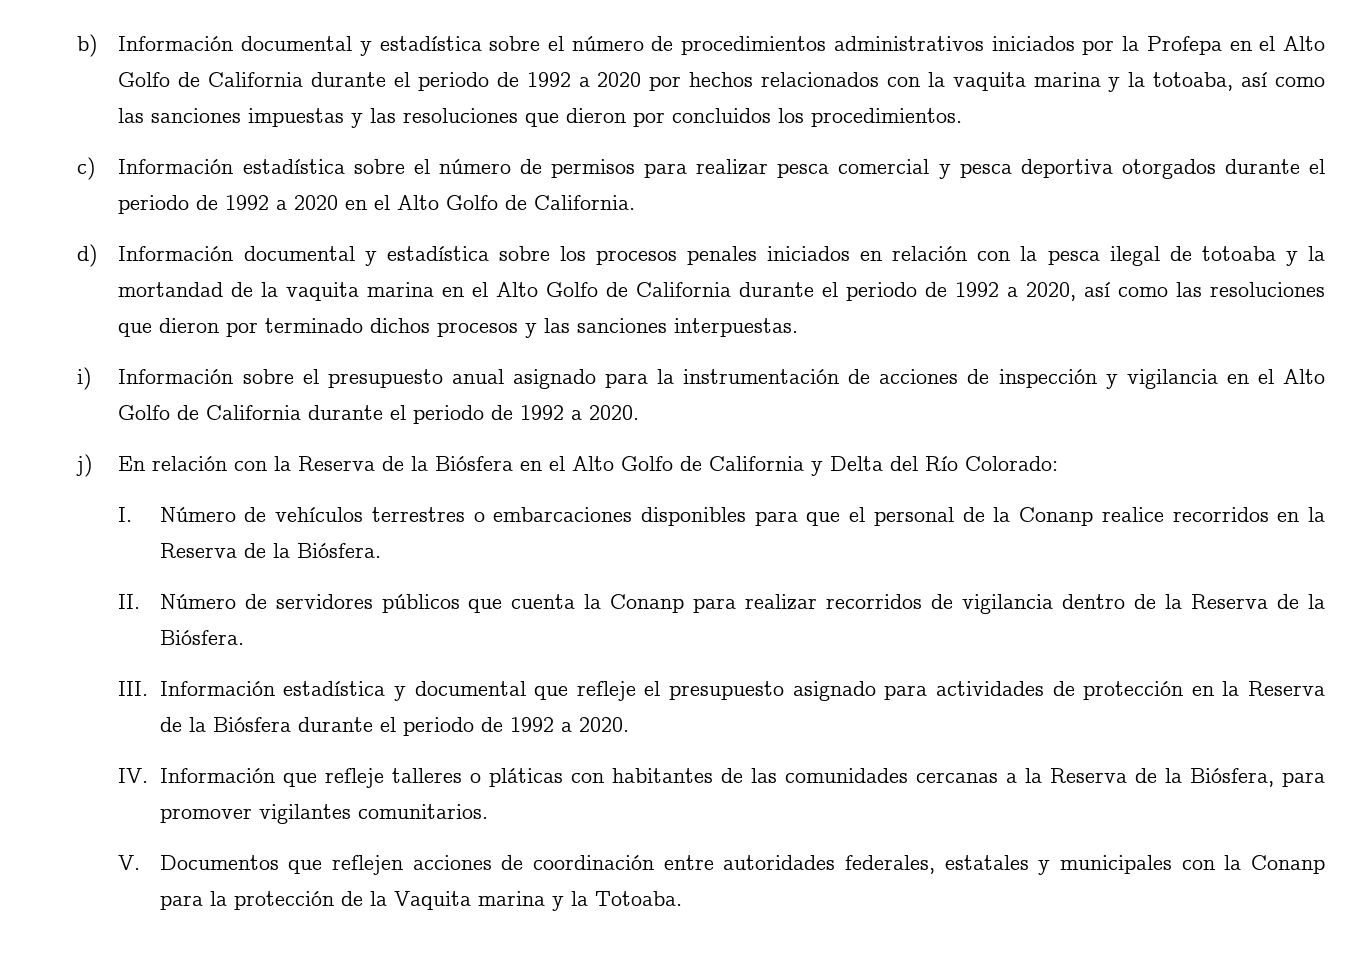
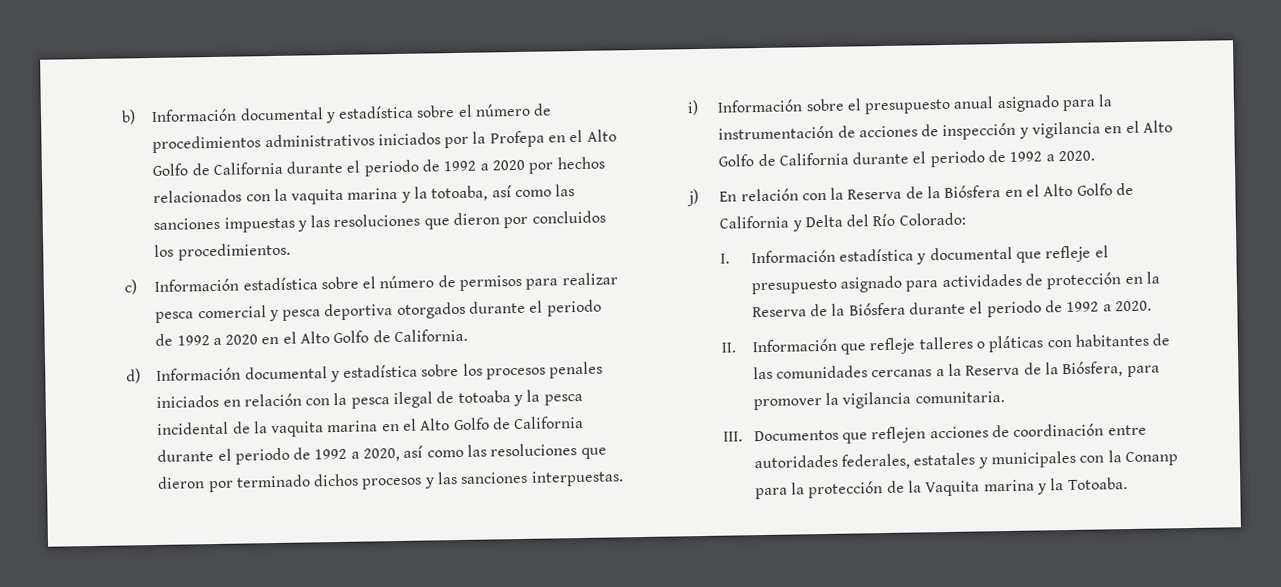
- d) Información documental y estadística sobre los procesos penales iniciados en relación con la pesca ilegal de totoaba y la mortandad de la vaquita marina en el Alto Golfo de California durante el periodo de 1992 a 2020, así como las resoluciones que dieron por terminado dichos procesos y las sanciones interpuestas.
+ d) Información documental y estadística sobre los procesos penales iniciados en relación con la pesca ilegal de totoaba y la pesca incidental de la vaquita marina en el Alto Golfo de California durante el periodo de 1992 a 2020, así como las resoluciones que dieron por terminado dichos procesos y las sanciones interpuestas.
- I. Número de vehículos terrestres o embarcaciones disponibles para que el personal de la Conanp realice recorridos en la Reserva de la Biósfera.
- II. Número de servidores públicos que cuenta la Conanp para realizar recorridos de vigilancia dentro de la Reserva de la Biósfera.
- III. Información estadística y documental que refleje el presupuesto asignado para actividades de protección en la Reserva de la Biósfera durante el periodo de 1992 a 2020.
+ I. Información estadística y documental que refleje el presupuesto asignado para actividades de protección en la Reserva de la Biósfera durante el periodo de 1992 a 2020.
- IV. Información que refleje talleres o pláticas con habitantes de las comunidades cercanas a la Reserva de la Biósfera, para promover vigilantes comunitarios.
- V. Documentos que reflejen acciones de coordinación entre autoridades federales, estatales y municipales con la Conanp para la protección de la Vaquita marina y la Totoaba.
+ II. Información que refleje talleres o pláticas con habitantes de las comunidades cercanas a la Reserva de la Biósfera, para promover la vigilancia comunitaria.
+ III. Documentos que reflejen acciones de coordinación entre autoridades federales, estatales y municipales con la Conanp para la protección de la Vaquita marina y la Totoaba.

